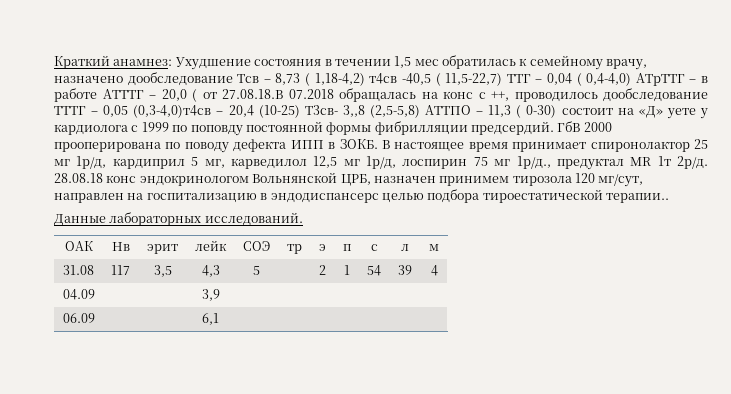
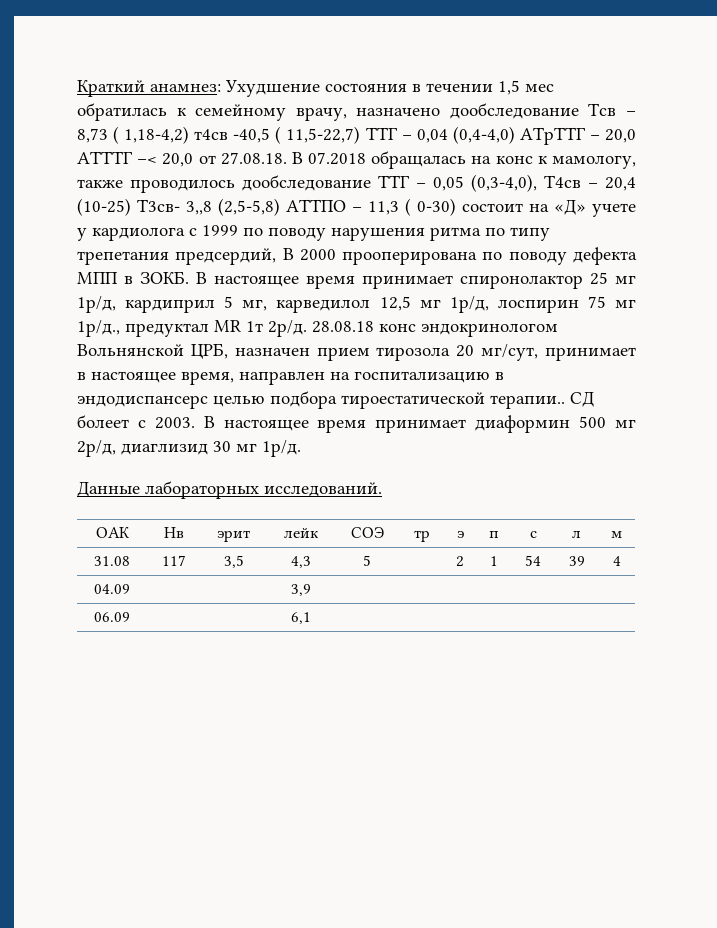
- Краткий анамнез: Ухудшение состояния в течении 1,5 мес обратилась к семейному врачу, назначено дообследование Тсв – 8,73 ( 1,18-4,2) т4св -40,5 ( 11,5-22,7) ТТГ – 0,04 ( 0,4-4,0) АТрТТГ – в работе АТТТГ – 20,0 ( от 27.08.18.В 07.2018 обращалась на конс с ++, проводилось дообследование ТТТГ – 0,05 (0,3-4,0)т4св – 20,4 (10-25) Т3св- 3,,8 (2,5-5,8) АТТПО – 11,3 ( 0-30) состоит на «Д» уете у кардиолога с 1999 по поповду постоянной формы фибрилляции предсердий. ГбВ 2000 прооперирована по поводу дефекта ИПП в ЗОКБ.
+ Краткий анамнез: Ухудшение состояния в течении 1,5 мес обратилась к семейному врачу, назначено дообследование Тсв – 8,73 ( 1,18-4,2) т4св -40,5 ( 11,5-22,7) ТТГ – 0,04 (0,4-4,0) АТрТТГ – 20,0 АТТТГ –< 20,0 от 27.08.18. В 07.2018 обращалась на конс к мамологу, также проводилось дообследование ТТГ – 0,05 (0,3-4,0), Т4св – 20,4 (10-25) Т3св- 3,,8 (2,5-5,8) АТТПО – 11,3 ( 0-30) состоит на «Д» учете у кардиолога с 1999 по поводу нарушения ритма по типу трепетания предсердий, В 2000 прооперирована по поводу дефекта МПП в ЗОКБ.
- 28.08.18 конс эндокринологом Вольнянской ЦРБ, назначен принимем тирозола 120 мг/сут, направлен на госпитализацию в эндодиспансерс целью подбора тироестатической терапии..
+ 28.08.18 конс эндокринологом Вольнянской ЦРБ, назначен прием тирозола 20 мг/сут, принимает в настоящее время, направлен на госпитализацию в эндодиспансерс целью подбора тироестатической терапии.. СД болеет с 2003. В настоящее время принимает диаформин 500 мг 2р/д, диаглизид 30 мг 1р/д.

